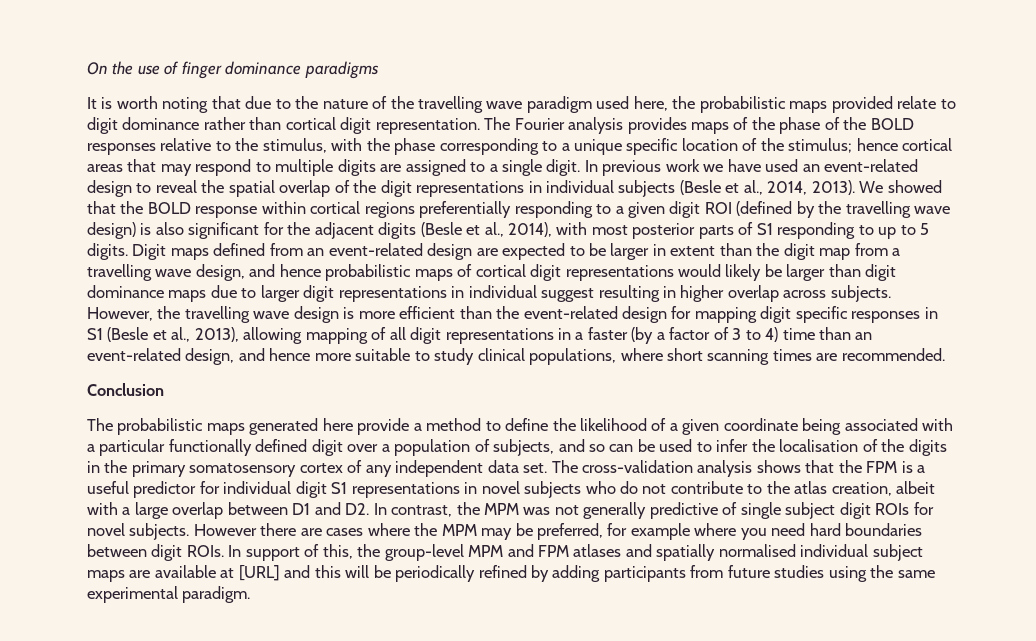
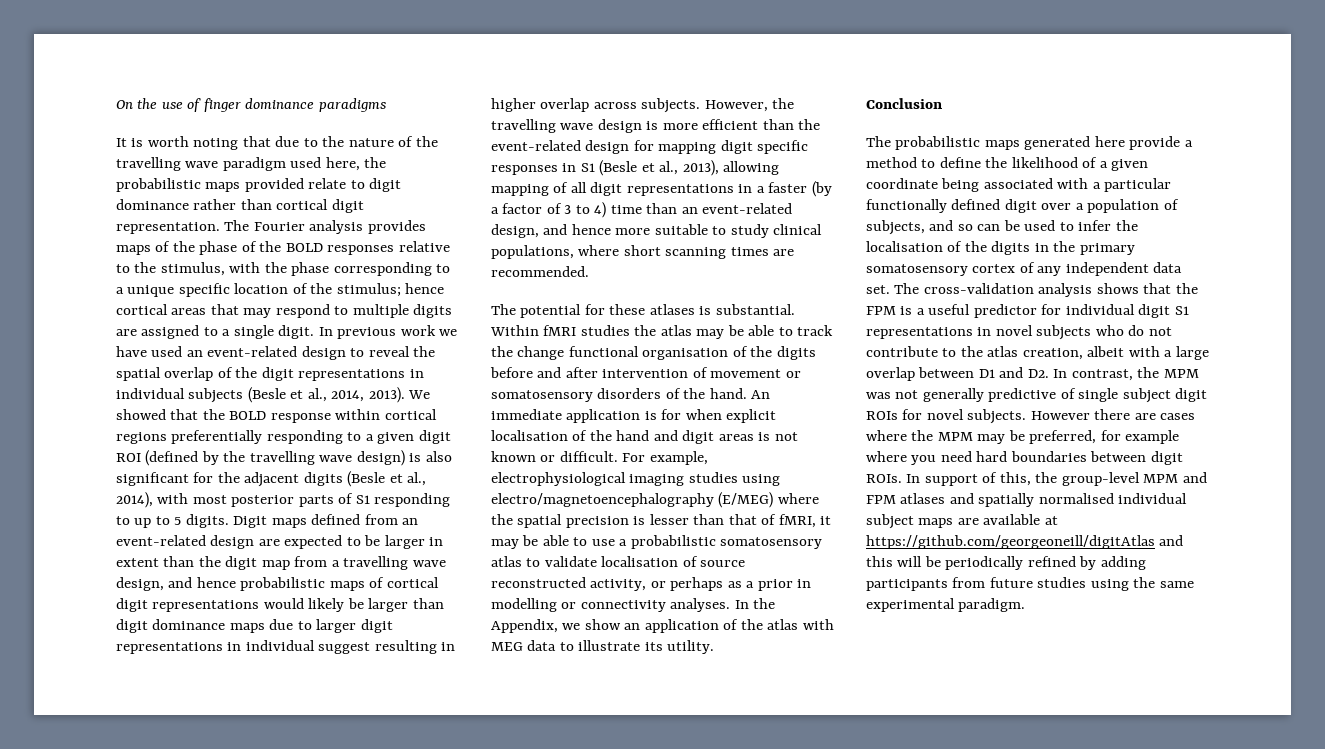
+ The potential for these atlases is substantial. Within fMRI studies the atlas may be able to track the change functional organisation of the digits before and after intervention of movement or somatosensory disorders of the hand. An immediate application is for when explicit localisation of the hand and digit areas is not known or difficult. For example, electrophysiological imaging studies using electro/magnetoencephalography (E/MEG) where the spatial precision is lesser than that of fMRI, it may be able to use a probabilistic somatosensory atlas to validate localisation of source reconstructed activity, or perhaps as a prior in modelling or connectivity analyses. In the Appendix, we show an application of the atlas with MEG data to illustrate its utility.
- In support of this, the group-level MPM and FPM atlases and spatially normalised individual subject maps are available at [URL] and this will be periodically refined by adding participants from future studies using the same experimental paradigm.
+ In support of this, the group-level MPM and FPM atlases and spatially normalised individual subject maps are available at https://github.com/georgeoneill/digitAtlas and this will be periodically refined by adding participants from future studies using the same experimental paradigm.

